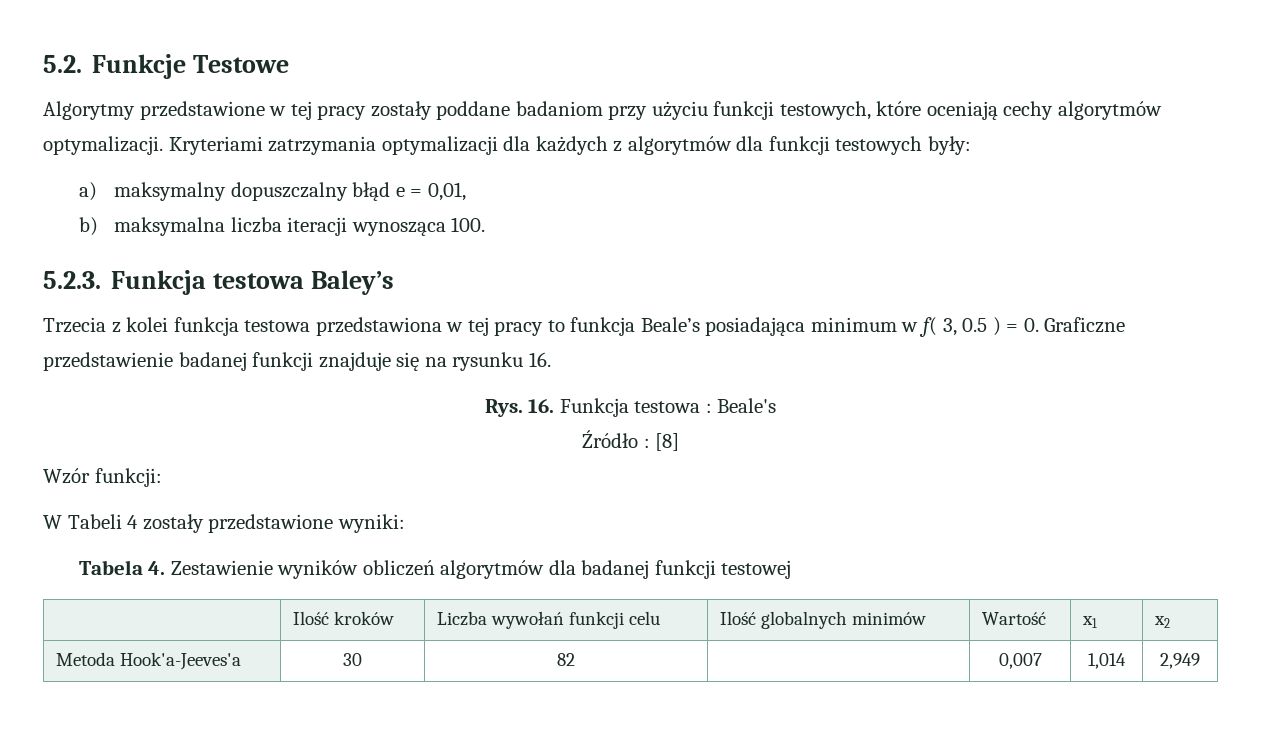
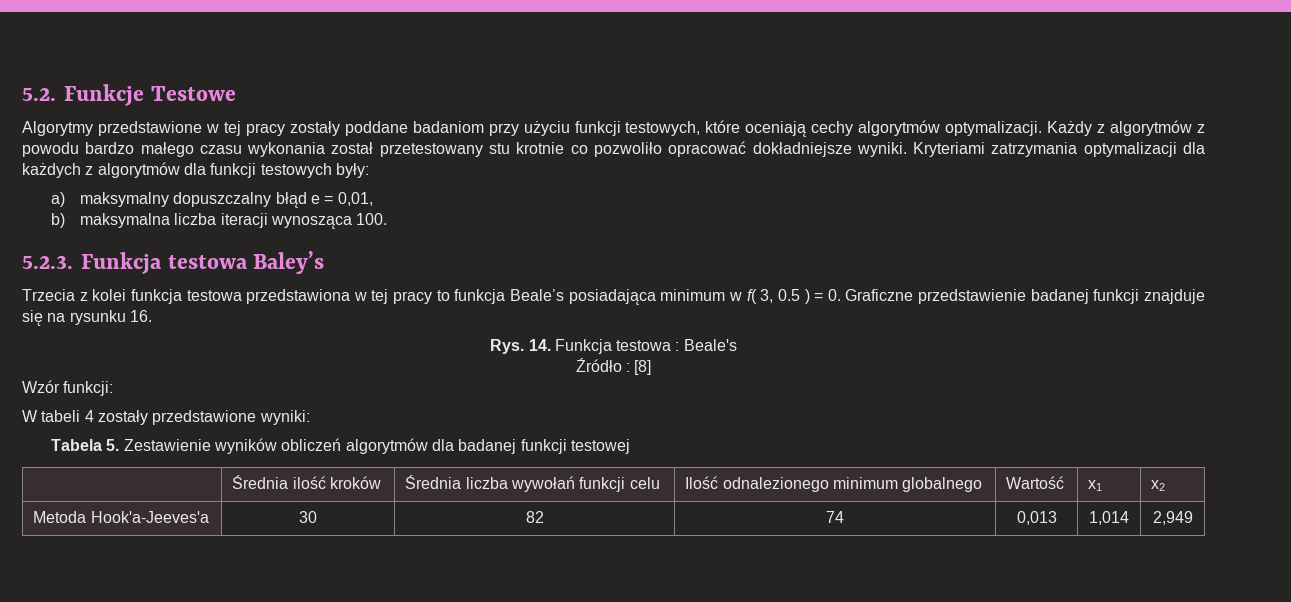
+ Każdy z algorytmów z powodu bardzo małego czasu wykonania został przetestowany stu krotnie co pozwoliło opracować dokładniejsze wyniki.
- Rys. 16. Funkcja testowa : Beale's
+ Rys. 14. Funkcja testowa : Beale's
- W Tabeli 4 zostały przedstawione wyniki:
+ W tabeli 4 zostały przedstawione wyniki:
- Tabela 4. Zestawienie wyników obliczeń algorytmów dla badanej funkcji testowej
+ Tabela 5. Zestawienie wyników obliczeń algorytmów dla badanej funkcji testowej
- | Ilość kroków | Liczba wywołań funkcji celu | Ilość globalnych minimów | Wartość | x1 | x2
+ | Średnia ilość kroków | Średnia liczba wywołań funkcji celu | Ilość odnalezionego minimum globalnego | Wartość | x1 | x2
- Metoda Hook'a-Jeeves'a | 30 | 82 | | 0,007 | 1,014 | 2,949
+ Metoda Hook'a-Jeeves'a | 30 | 82 | 74 | 0,013 | 1,014 | 2,949

